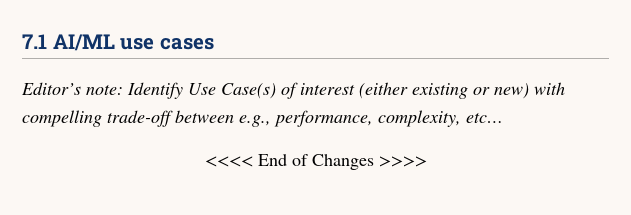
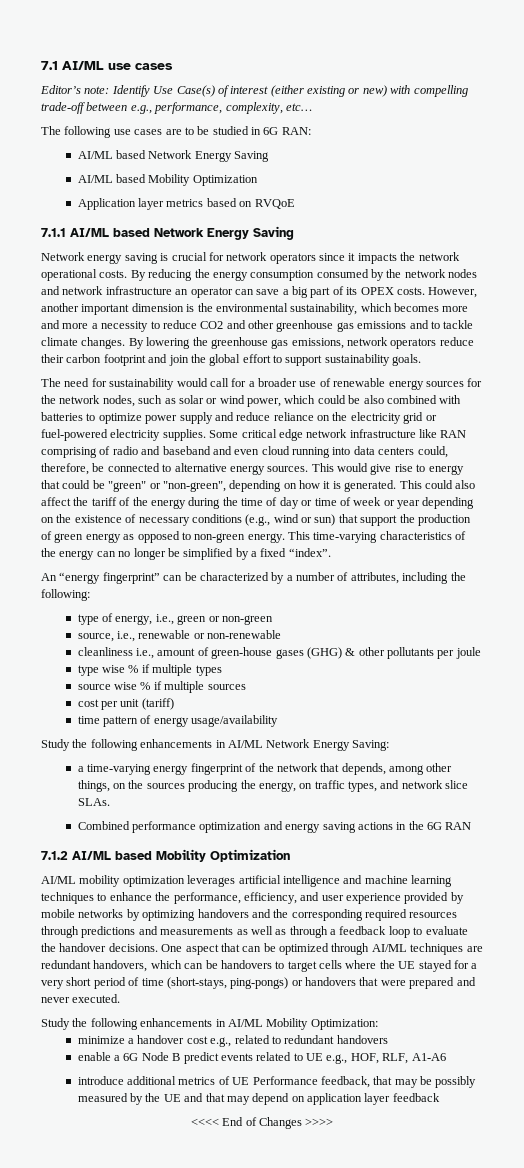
+ The following use cases are to be studied in 6G RAN:
+ AI/ML based Network Energy Saving
+ AI/ML based Mobility Optimization
+ Application layer metrics based on RVQoE
+ 7.1.1 AI/ML based Network Energy Saving
+ Network energy saving is crucial for network operators since it impacts the network operational costs. By reducing the energy consumption consumed by the network nodes and network infrastructure an operator can save a big part of its OPEX costs. However, another important dimension is the environmental sustainability, which becomes more and more a necessity to reduce CO2 and other greenhouse gas emissions and to tackle climate changes. By lowering the greenhouse gas emissions, network operators reduce their carbon footprint and join the global effort to support sustainability goals.
+ The need for sustainability would call for a broader use of renewable energy sources for the network nodes, such as solar or wind power, which could be also combined with batteries to optimize power supply and reduce reliance on the electricity grid or fuel-powered electricity supplies. Some critical edge network infrastructure like RAN comprising of radio and baseband and even cloud running into data centers could, therefore, be connected to alternative energy sources. This would give rise to energy that could be "green" or "non-green", depending on how it is generated. This could also affect the tariff of the energy during the time of day or time of week or year depending on the existence of necessary conditions (e.g., wind or sun) that support the production of green energy as opposed to non-green energy. This time-varying characteristics of the energy can no longer be simplified by a fixed “index”.
+ An “energy fingerprint” can be characterized by a number of attributes, including the following:
+ type of energy, i.e., green or non-green
+ source, i.e., renewable or non-renewable
+ cleanliness i.e., amount of green-house gases (GHG) & other pollutants per joule
+ type wise % if multiple types
+ source wise % if multiple sources
+ cost per unit (tariff)
+ time pattern of energy usage/availability
+ Study the following enhancements in AI/ML Network Energy Saving:
+ a time-varying energy fingerprint of the network that depends, among other things, on the sources producing the energy, on traffic types, and network slice SLAs.
+ Combined performance optimization and energy saving actions in the 6G RAN
+ 7.1.2 AI/ML based Mobility Optimization
+ AI/ML mobility optimization leverages artificial intelligence and machine learning techniques to enhance the performance, efficiency, and user experience provided by mobile networks by optimizing handovers and the corresponding required resources through predictions and measurements as well as through a feedback loop to evaluate the handover decisions. One aspect that can be optimized through AI/ML techniques are redundant handovers, which can be handovers to target cells where the UE stayed for a very short period of time (short-stays, ping-pongs) or handovers that were prepared and never executed.
+ Study the following enhancements in AI/ML Mobility Optimization:
+ minimize a handover cost e.g., related to redundant handovers
+ enable a 6G Node B predict events related to UE e.g., HOF, RLF, A1-A6
+ introduce additional metrics of UE Performance feedback, that may be possibly measured by the UE and that may depend on application layer feedback

